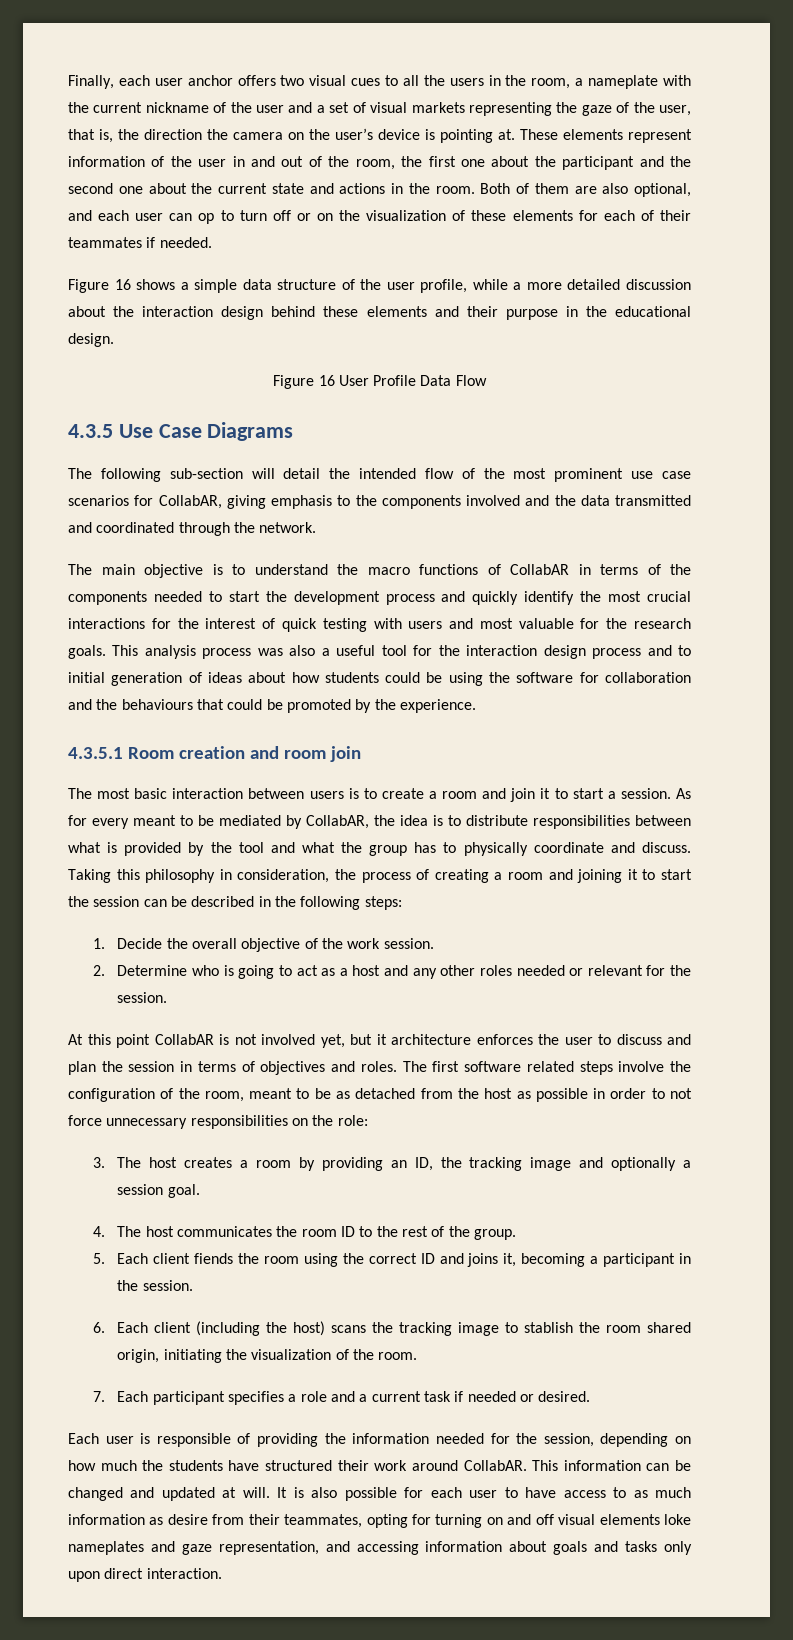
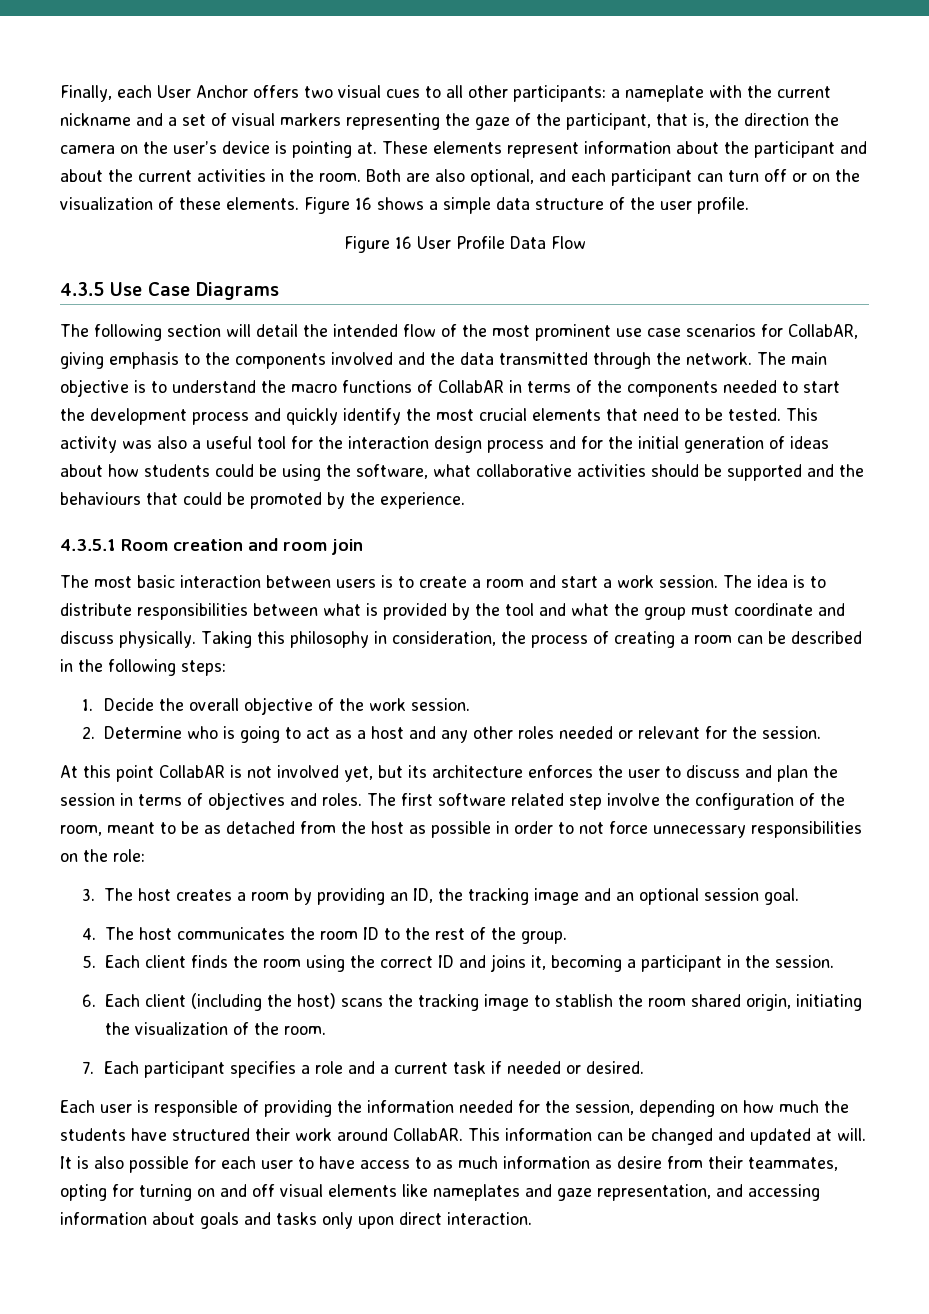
- Finally, each user anchor offers two visual cues to all the users in the room, a nameplate with the current nickname of the user and a set of visual markets representing the gaze of the user, that is, the direction the camera on the user’s device is pointing at.
+ Finally, each User Anchor offers two visual cues to all other participants: a nameplate with the current nickname and a set of visual markers representing the gaze of the participant, that is, the direction the camera on the user’s device is pointing at.
- These elements represent information of the user in and out of the room, the first one about the participant and the second one about the current state and actions in the room.
+ These elements represent information about the participant and about the current activities in the room.
- Both of them are also optional, and each user can op to turn off or on the visualization of these elements for each of their teammates if needed.
- Figure 16 shows a simple data structure of the user profile, while a more detailed discussion about the interaction design behind these elements and their purpose in the educational design.
+ Both are also optional, and each participant can turn off or on the visualization of these elements. Figure 16 shows a simple data structure of the user profile.
- The following sub-section will detail the intended flow of the most prominent use case scenarios for CollabAR, giving emphasis to the components involved and the data transmitted and coordinated through the network.
- The main objective is to understand the macro functions of CollabAR in terms of the components needed to start the development process and quickly identify the most crucial interactions for the interest of quick testing with users and most valuable for the research goals. This analysis process was also a useful tool for the interaction design process and to initial generation of ideas about how students could be using the software for collaboration and the behaviours that could be promoted by the experience.
+ The following section will detail the intended flow of the most prominent use case scenarios for CollabAR, giving emphasis to the components involved and the data transmitted through the network. The main objective is to understand the macro functions of CollabAR in terms of the components needed to start the development process and quickly identify the most crucial elements that need to be tested. This activity was also a useful tool for the interaction design process and for the initial generation of ideas about how students could be using the software, what collaborative activities should be supported and the behaviours that could be promoted by the experience.
- The most basic interaction between users is to create a room and join it to start a session. As for every meant to be mediated by CollabAR, the idea is to distribute responsibilities between what is provided by the tool and what the group has to physically coordinate and discuss.
+ The most basic interaction between users is to create a room and start a work session. The idea is to distribute responsibilities between what is provided by the tool and what the group must coordinate and discuss physically.
- Taking this philosophy in consideration, the process of creating a room and joining it to start the session can be described in the following steps:
+ Taking this philosophy in consideration, the process of creating a room can be described in the following steps:
- At this point CollabAR is not involved yet, but it architecture enforces the user to discuss and plan the session in terms of objectives and roles.
+ At this point CollabAR is not involved yet, but its architecture enforces the user to discuss and plan the session in terms of objectives and roles.
- The first software related steps involve the configuration of the room, meant to be as detached from the host as possible in order to not force unnecessary responsibilities on the role:
+ The first software related step involve the configuration of the room, meant to be as detached from the host as possible in order to not force unnecessary responsibilities on the role:
- 3. The host creates a room by providing an ID, the tracking image and optionally a session goal.
+ 3. The host creates a room by providing an ID, the tracking image and an optional session goal.
- 5. Each client fiends the room using the correct ID and joins it, becoming a participant in the session.
+ 5. Each client finds the room using the correct ID and joins it, becoming a participant in the session.
- It is also possible for each user to have access to as much information as desire from their teammates, opting for turning on and off visual elements loke nameplates and gaze representation, and accessing information about goals and tasks only upon direct interaction.
+ It is also possible for each user to have access to as much information as desire from their teammates, opting for turning on and off visual elements like nameplates and gaze representation, and accessing information about goals and tasks only upon direct interaction.

